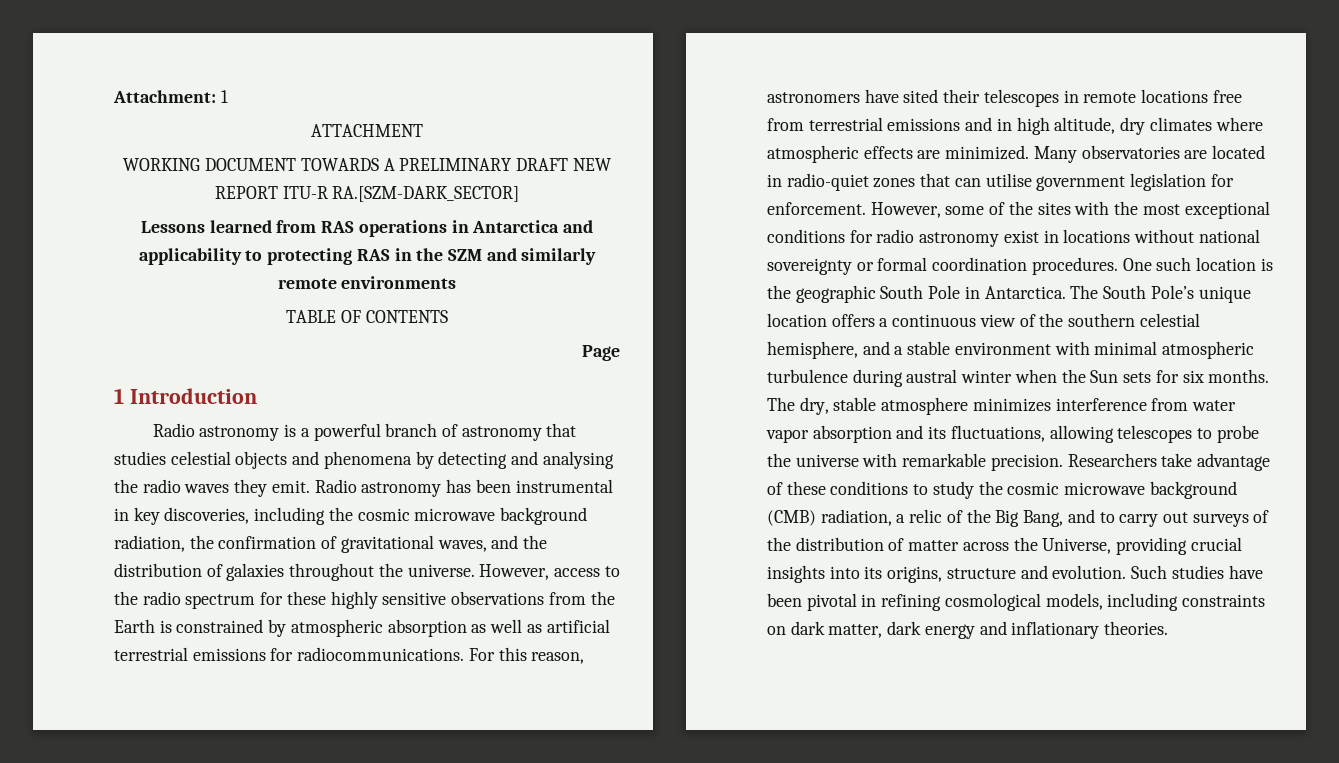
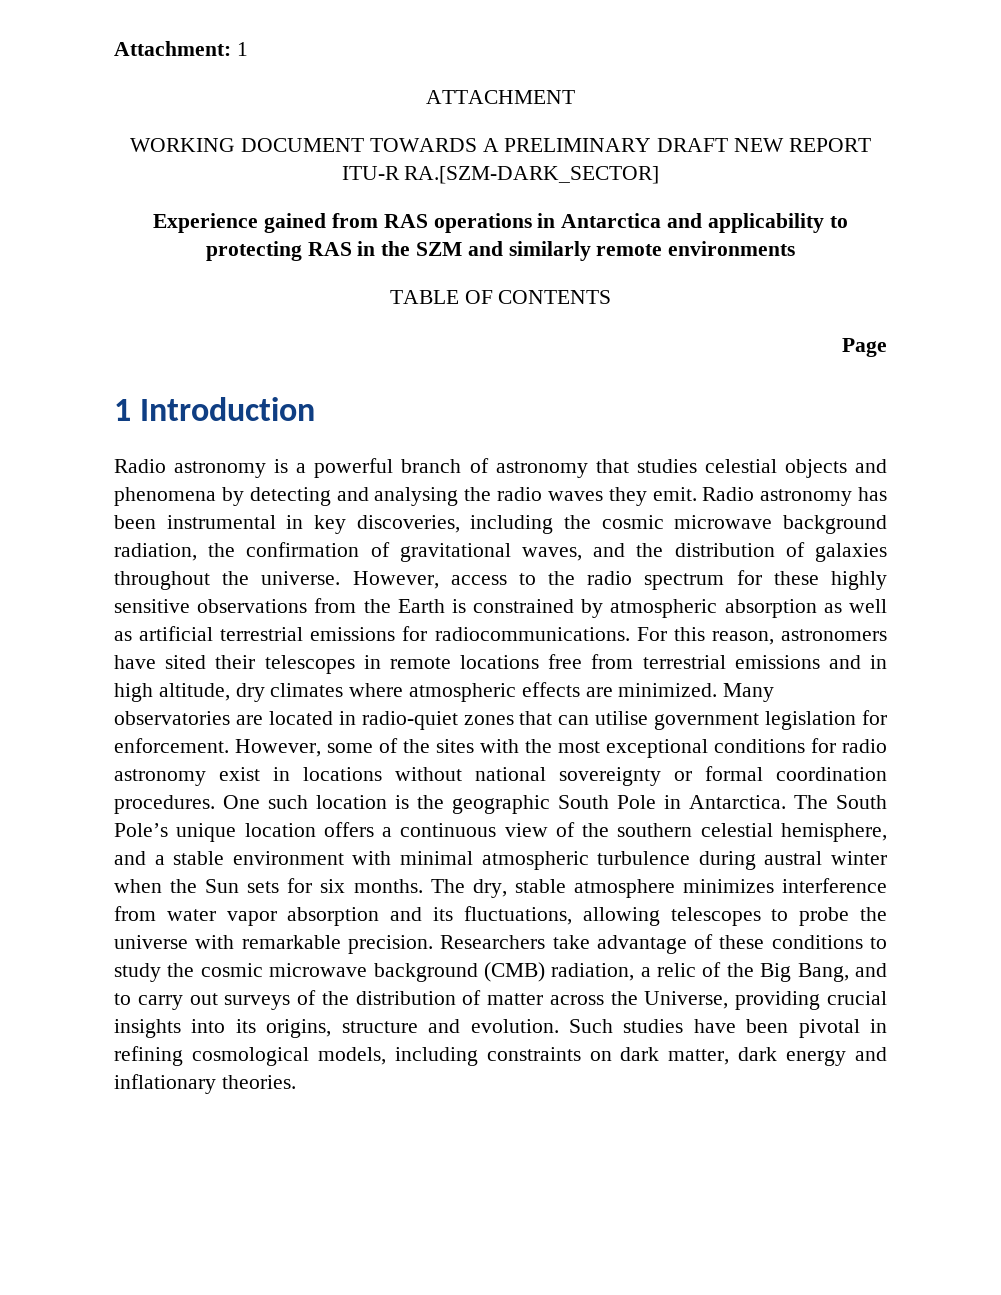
- Lessons learned from RAS operations in Antarctica and applicability to protecting RAS in the SZM and similarly remote environments
+ Experience gained from RAS operations in Antarctica and applicability to protecting RAS in the SZM and similarly remote environments

